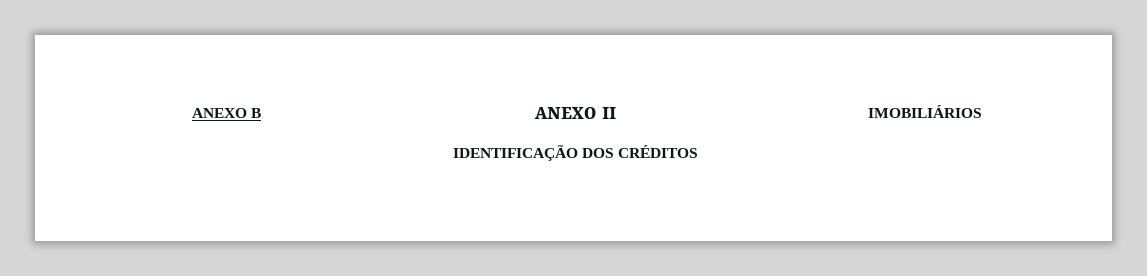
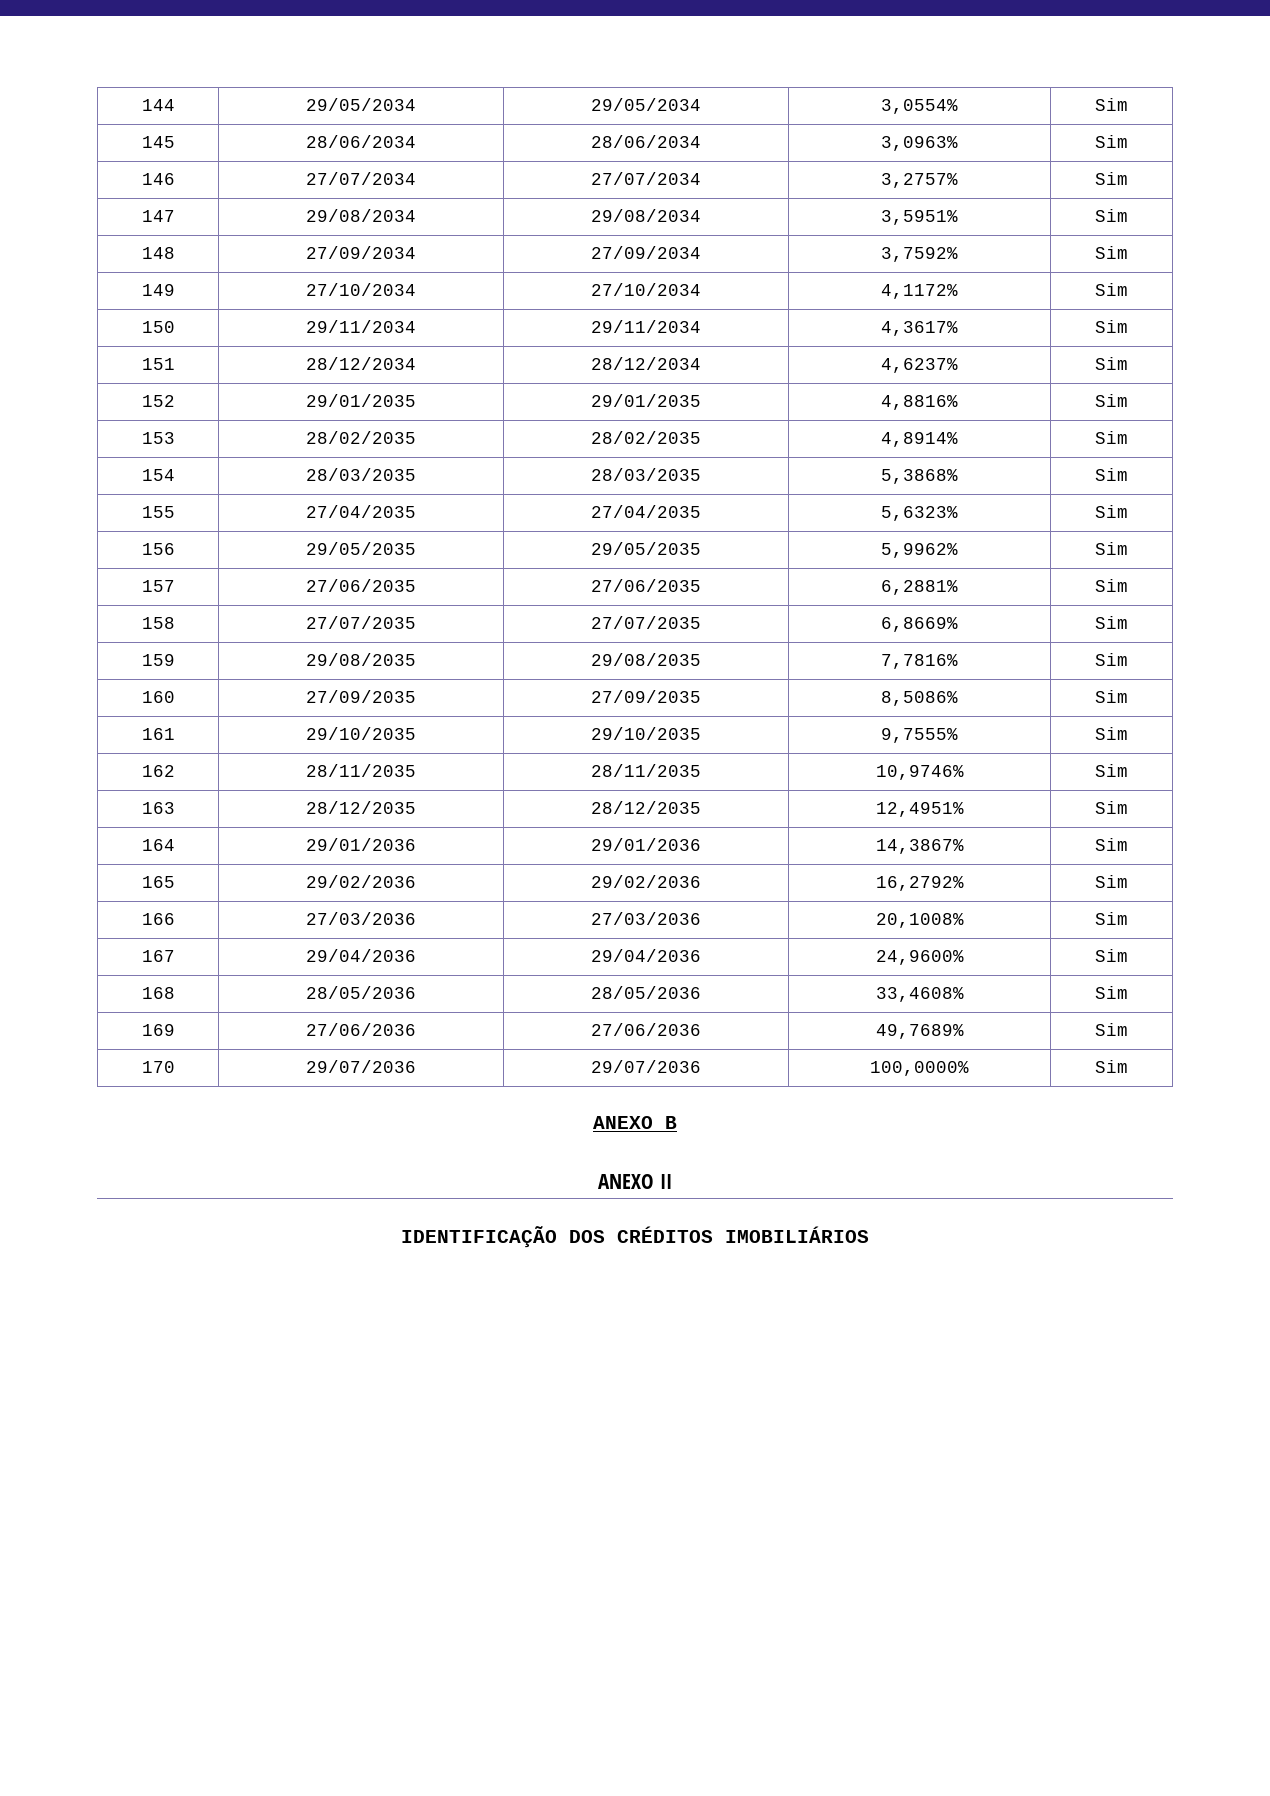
+ 144 | 29/05/2034 | 29/05/2034 | 3,0554% | Sim
+ 145 | 28/06/2034 | 28/06/2034 | 3,0963% | Sim
+ 146 | 27/07/2034 | 27/07/2034 | 3,2757% | Sim
+ 147 | 29/08/2034 | 29/08/2034 | 3,5951% | Sim
+ 148 | 27/09/2034 | 27/09/2034 | 3,7592% | Sim
+ 149 | 27/10/2034 | 27/10/2034 | 4,1172% | Sim
+ 150 | 29/11/2034 | 29/11/2034 | 4,3617% | Sim
+ 151 | 28/12/2034 | 28/12/2034 | 4,6237% | Sim
+ 152 | 29/01/2035 | 29/01/2035 | 4,8816% | Sim
+ 153 | 28/02/2035 | 28/02/2035 | 4,8914% | Sim
+ 154 | 28/03/2035 | 28/03/2035 | 5,3868% | Sim
+ 155 | 27/04/2035 | 27/04/2035 | 5,6323% | Sim
+ 156 | 29/05/2035 | 29/05/2035 | 5,9962% | Sim
+ 157 | 27/06/2035 | 27/06/2035 | 6,2881% | Sim
+ 158 | 27/07/2035 | 27/07/2035 | 6,8669% | Sim
+ 159 | 29/08/2035 | 29/08/2035 | 7,7816% | Sim
+ 160 | 27/09/2035 | 27/09/2035 | 8,5086% | Sim
+ 161 | 29/10/2035 | 29/10/2035 | 9,7555% | Sim
+ 162 | 28/11/2035 | 28/11/2035 | 10,9746% | Sim
+ 163 | 28/12/2035 | 28/12/2035 | 12,4951% | Sim
+ 164 | 29/01/2036 | 29/01/2036 | 14,3867% | Sim
+ 165 | 29/02/2036 | 29/02/2036 | 16,2792% | Sim
+ 166 | 27/03/2036 | 27/03/2036 | 20,1008% | Sim
+ 167 | 29/04/2036 | 29/04/2036 | 24,9600% | Sim
+ 168 | 28/05/2036 | 28/05/2036 | 33,4608% | Sim
+ 169 | 27/06/2036 | 27/06/2036 | 49,7689% | Sim
+ 170 | 29/07/2036 | 29/07/2036 | 100,0000% | Sim

